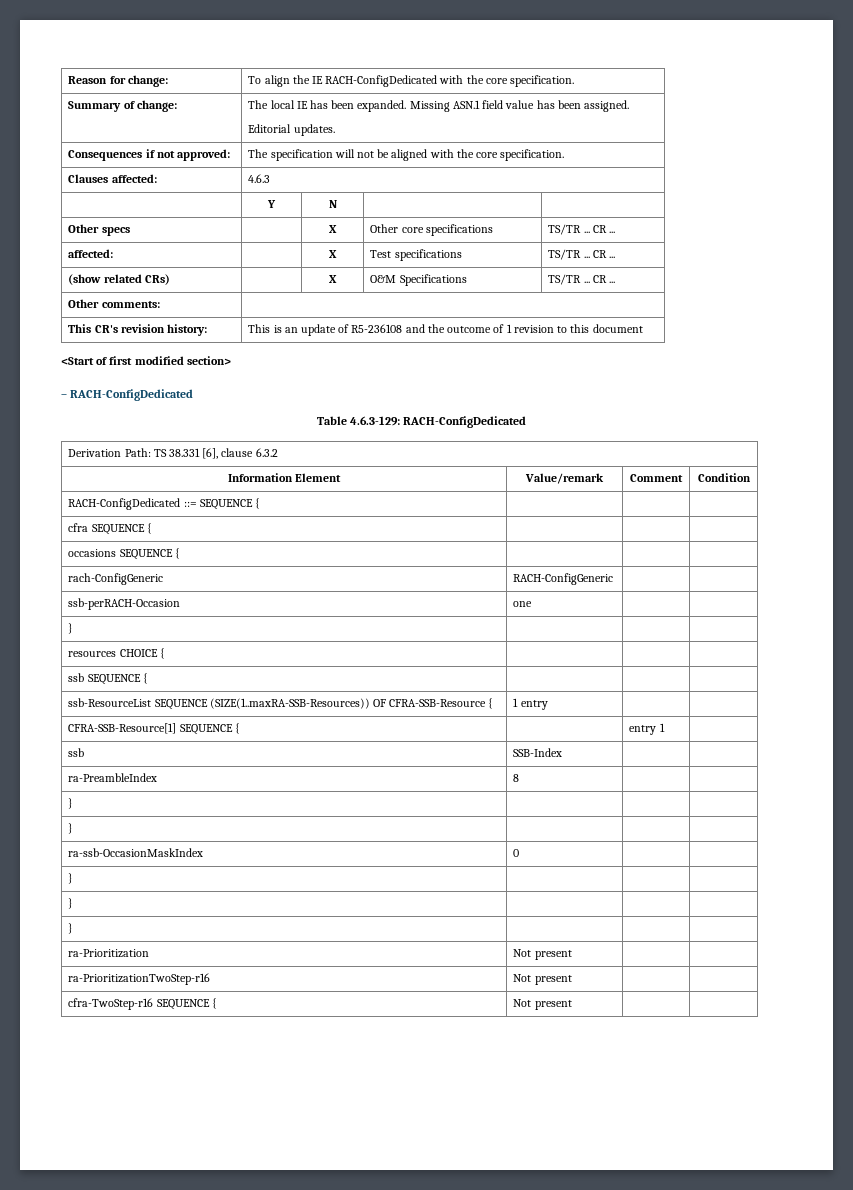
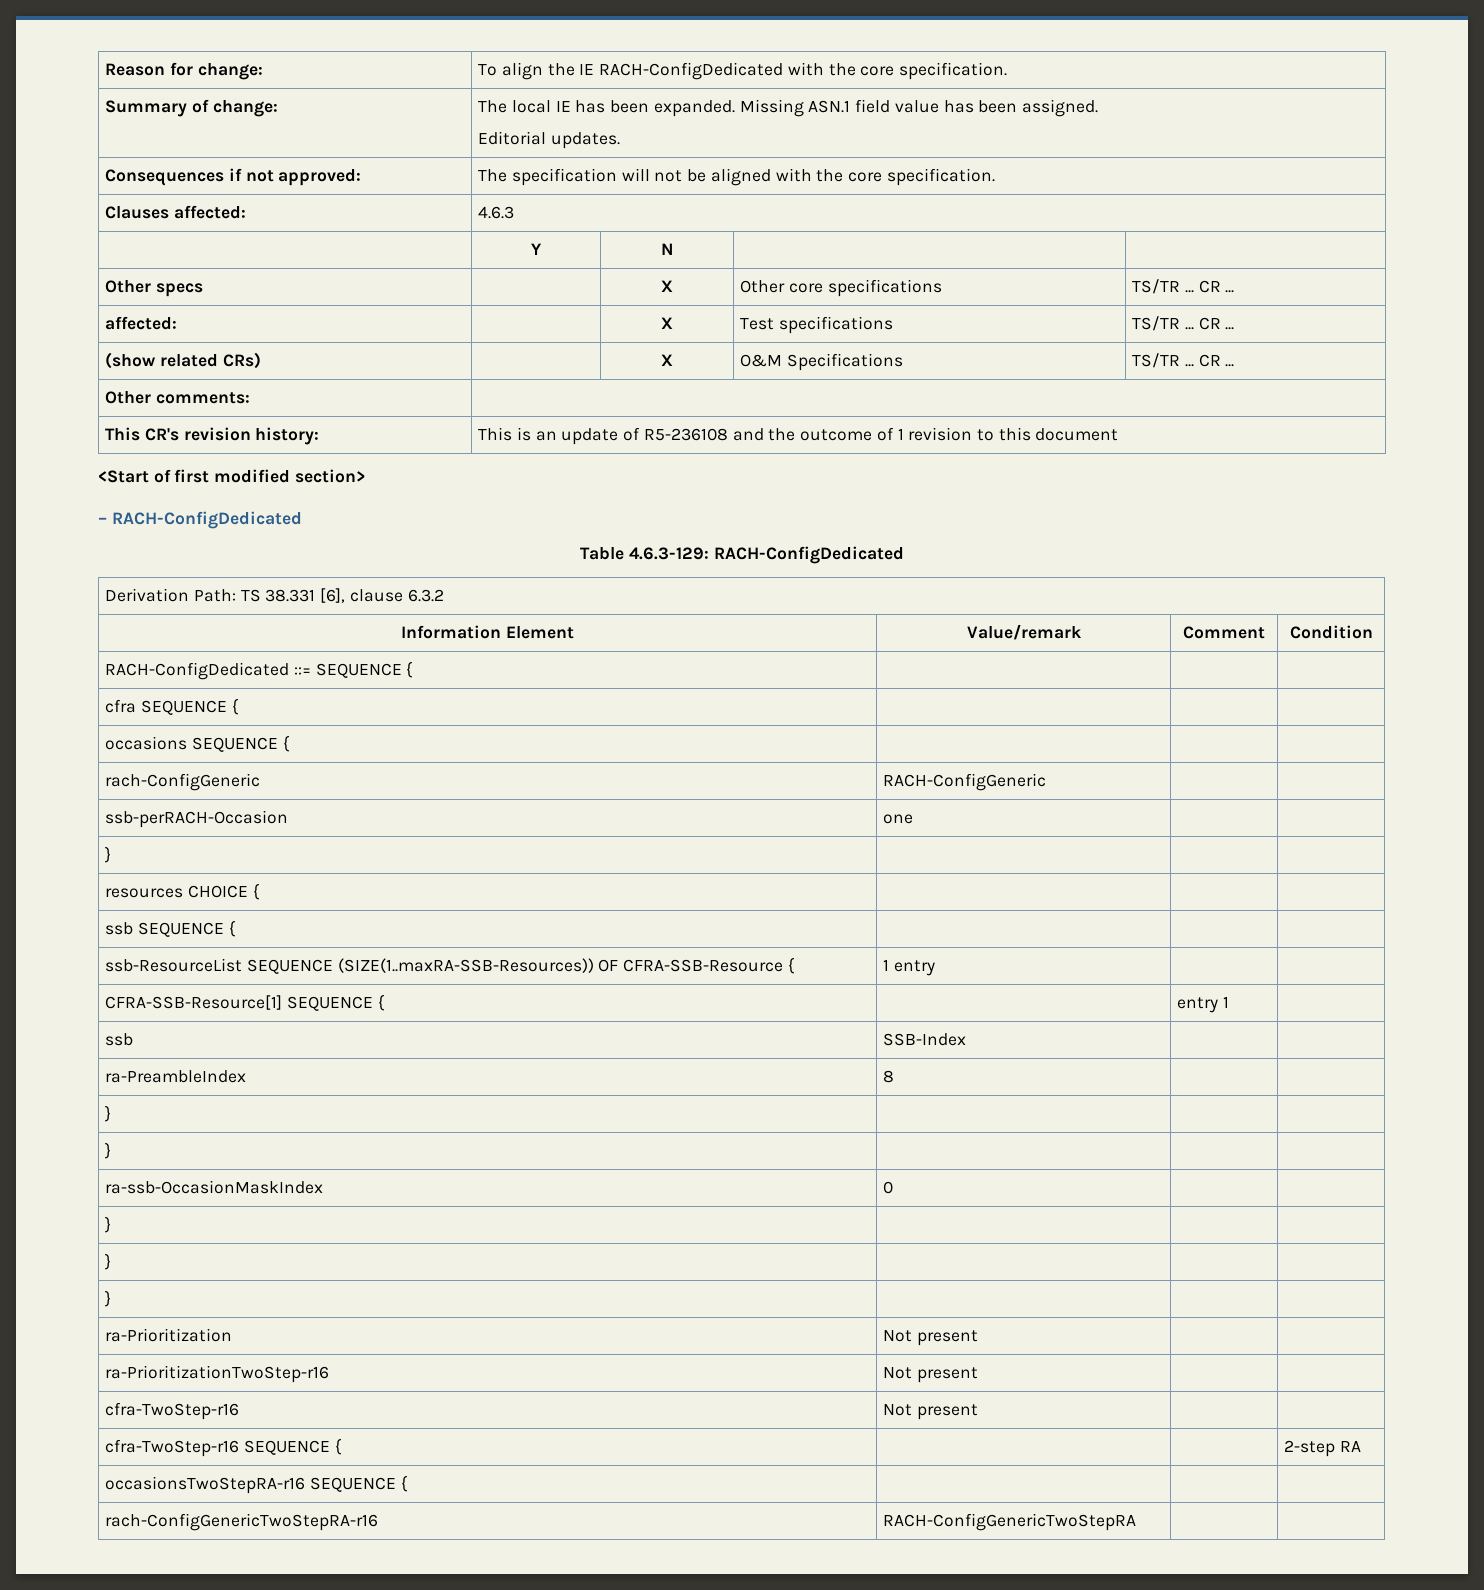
- cfra-TwoStep-r16 SEQUENCE { | Not present | |
+ cfra-TwoStep-r16 | Not present | |
+ cfra-TwoStep-r16 SEQUENCE { | | | 2-step RA
+ occasionsTwoStepRA-r16 SEQUENCE { | | |
+ rach-ConfigGenericTwoStepRA-r16 | RACH-ConfigGenericTwoStepRA | |

